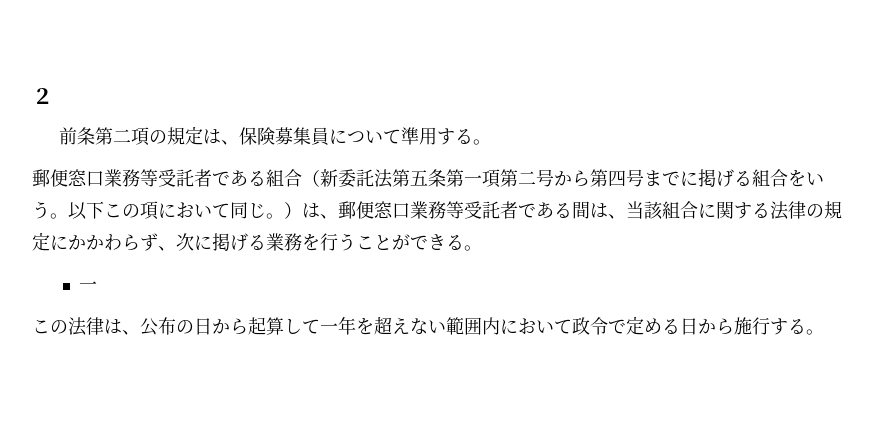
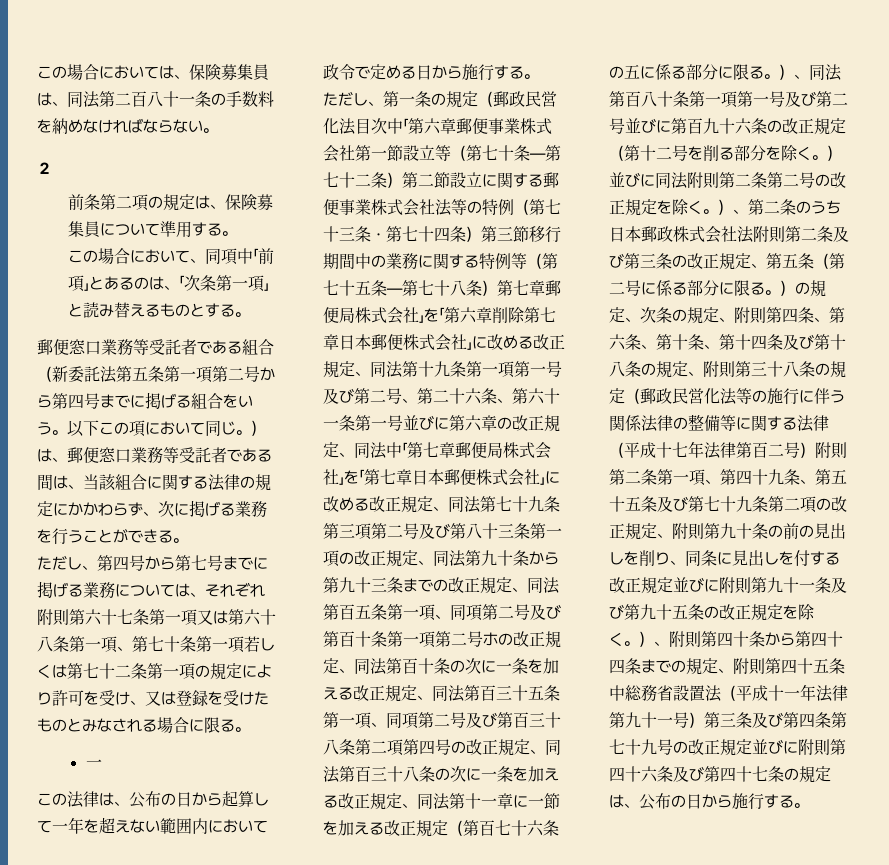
+ この場合においては、保険募集員は、同法第二百八十一条の手数料を納めなければならない。
+ この場合において、同項中「前項」とあるのは、「次条第一項」と読み替えるものとする。
+ ただし、第四号から第七号までに掲げる業務については、それぞれ附則第六十七条第一項又は第六十八条第一項、第七十条第一項若しくは第七十二条第一項の規定により許可を受け、又は登録を受けたものとみなされる場合に限る。
+ ただし、第一条の規定（郵政民営化法目次中「第六章郵便事業株式会社第一節設立等（第七十条―第七十二条）第二節設立に関する郵便事業株式会社法等の特例（第七十三条・第七十四条）第三節移行期間中の業務に関する特例等（第七十五条―第七十八条）第七章郵便局株式会社」を「第六章削除第七章日本郵便株式会社」に改める改正規定、同法第十九条第一項第一号及び第二号、第二十六条、第六十一条第一号並びに第六章の改正規定、同法中「第七章郵便局株式会社」を「第七章日本郵便株式会社」に改める改正規定、同法第七十九条第三項第二号及び第八十三条第一項の改正規定、同法第九十条から第九十三条までの改正規定、同法第百五条第一項、同項第二号及び第百十条第一項第二号ホの改正規定、同法第百十条の次に一条を加える改正規定、同法第百三十五条第一項、同項第二号及び第百三十八条第二項第四号の改正規定、同法第百三十八条の次に一条を加える改正規定、同法第十一章に一節を加える改正規定（第百七十六条の五に係る部分に限る。）、同法第百八十条第一項第一号及び第二号並びに第百九十六条の改正規定（第十二号を削る部分を除く。）並びに同法附則第二条第二号の改正規定を除く。）、第二条のうち日本郵政株式会社法附則第二条及び第三条の改正規定、第五条（第二号に係る部分に限る。）の規定、次条の規定、附則第四条、第六条、第十条、第十四条及び第十八条の規定、附則第三十八条の規定（郵政民営化法等の施行に伴う関係法律の整備等に関する法律（平成十七年法律第百二号）附則第二条第一項、第四十九条、第五十五条及び第七十九条第二項の改正規定、附則第九十条の前の見出しを削り、同条に見出しを付する改正規定並びに附則第九十一条及び第九十五条の改正規定を除く。）、附則第四十条から第四十四条までの規定、附則第四十五条中総務省設置法（平成十一年法律第九十一号）第三条及び第四条第七十九号の改正規定並びに附則第四十六条及び第四十七条の規定は、公布の日から施行する。

